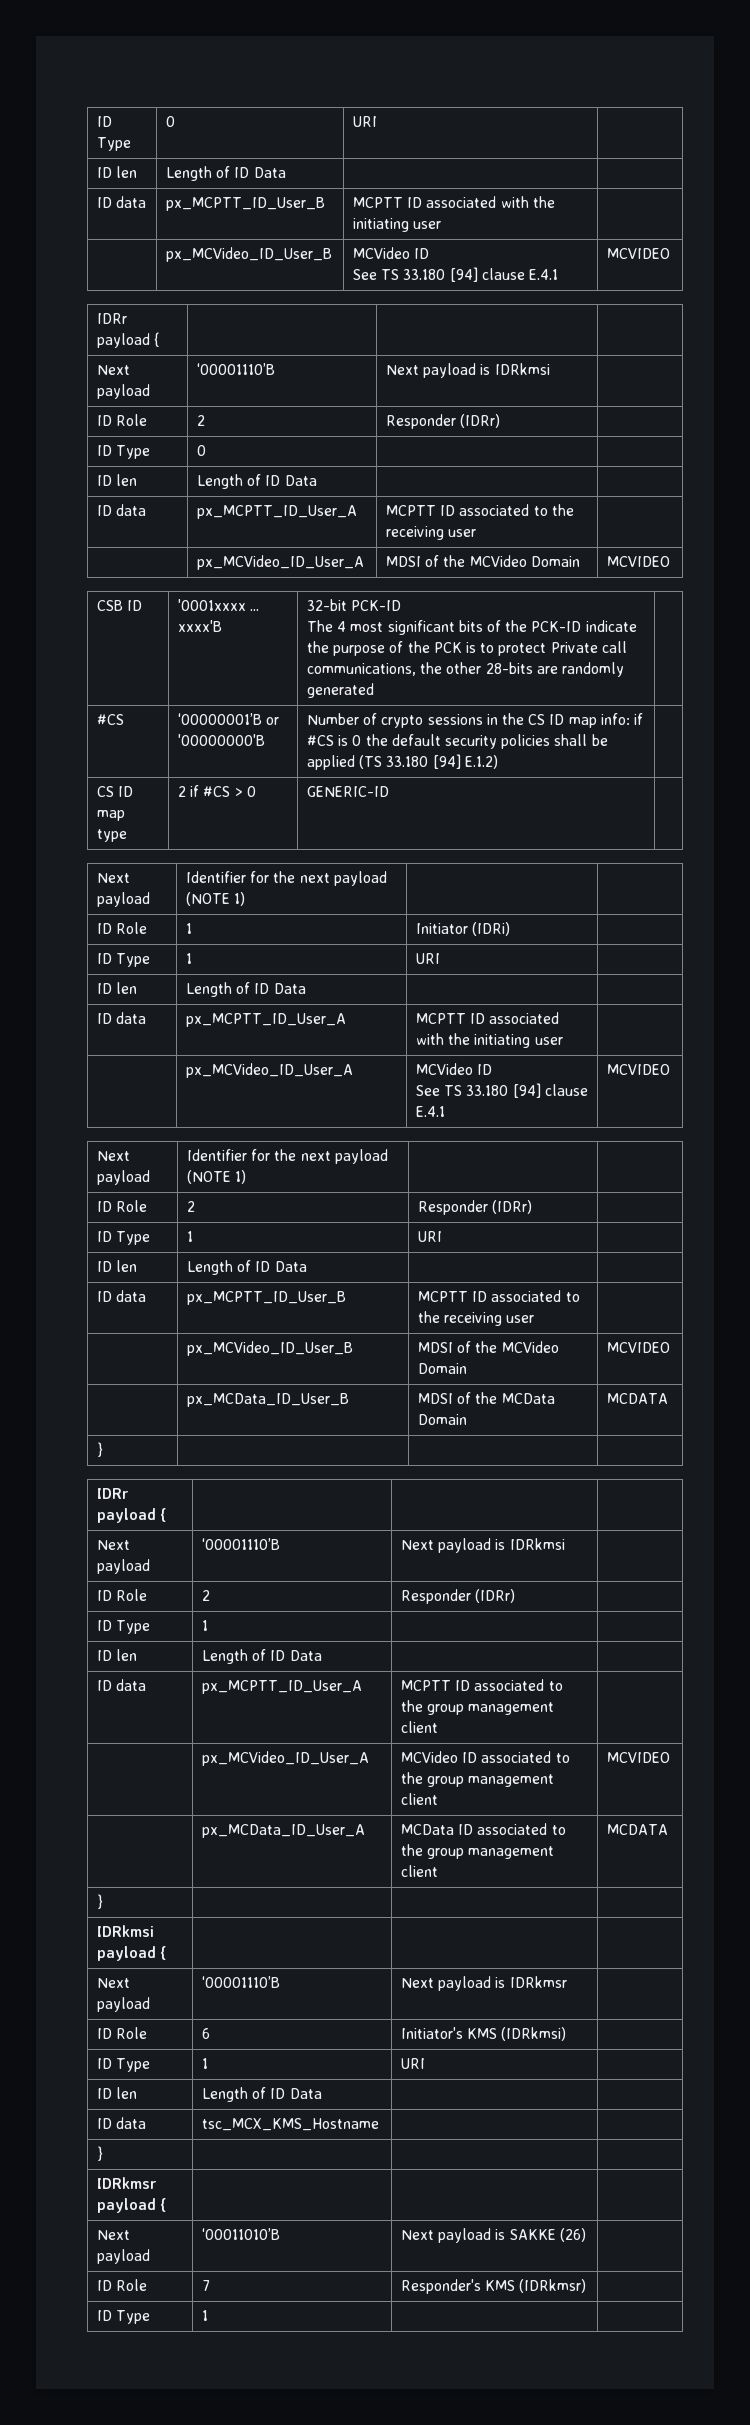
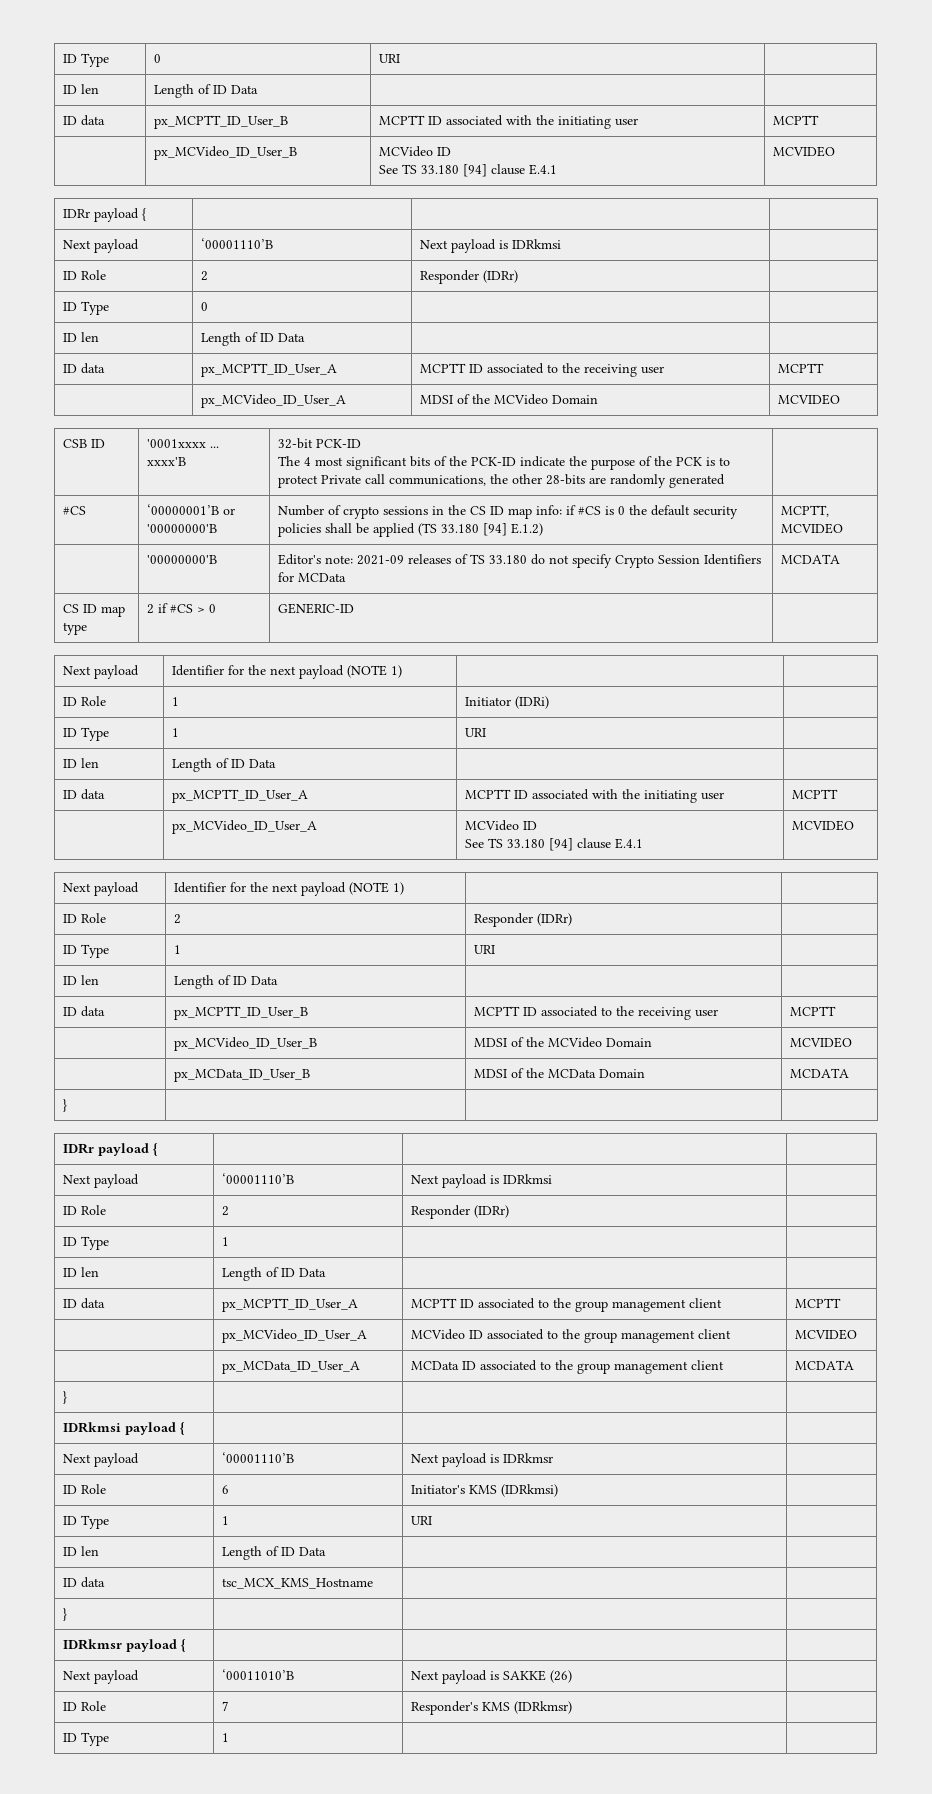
- ID data | px_MCPTT_ID_User_B | MCPTT ID associated with the initiating user |
+ ID data | px_MCPTT_ID_User_B | MCPTT ID associated with the initiating user | MCPTT
- ID data | px_MCPTT_ID_User_A | MCPTT ID associated to the receiving user |
+ ID data | px_MCPTT_ID_User_A | MCPTT ID associated to the receiving user | MCPTT
- #CS | ‘00000001’B or '00000000'B | Number of crypto sessions in the CS ID map info: if #CS is 0 the default security policies shall be applied (TS 33.180 [94] E.1.2) |
+ #CS | ‘00000001’B or '00000000'B | Number of crypto sessions in the CS ID map info: if #CS is 0 the default security policies shall be applied (TS 33.180 [94] E.1.2) | MCPTT, MCVIDEO
+ | '00000000'B | Editor's note: 2021-09 releases of TS 33.180 do not specify Crypto Session Identifiers for MCData | MCDATA
- ID data | px_MCPTT_ID_User_A | MCPTT ID associated with the initiating user |
+ ID data | px_MCPTT_ID_User_A | MCPTT ID associated with the initiating user | MCPTT
- ID data | px_MCPTT_ID_User_B | MCPTT ID associated to the receiving user |
+ ID data | px_MCPTT_ID_User_B | MCPTT ID associated to the receiving user | MCPTT
- ID data | px_MCPTT_ID_User_A | MCPTT ID associated to the group management client |
+ ID data | px_MCPTT_ID_User_A | MCPTT ID associated to the group management client | MCPTT

